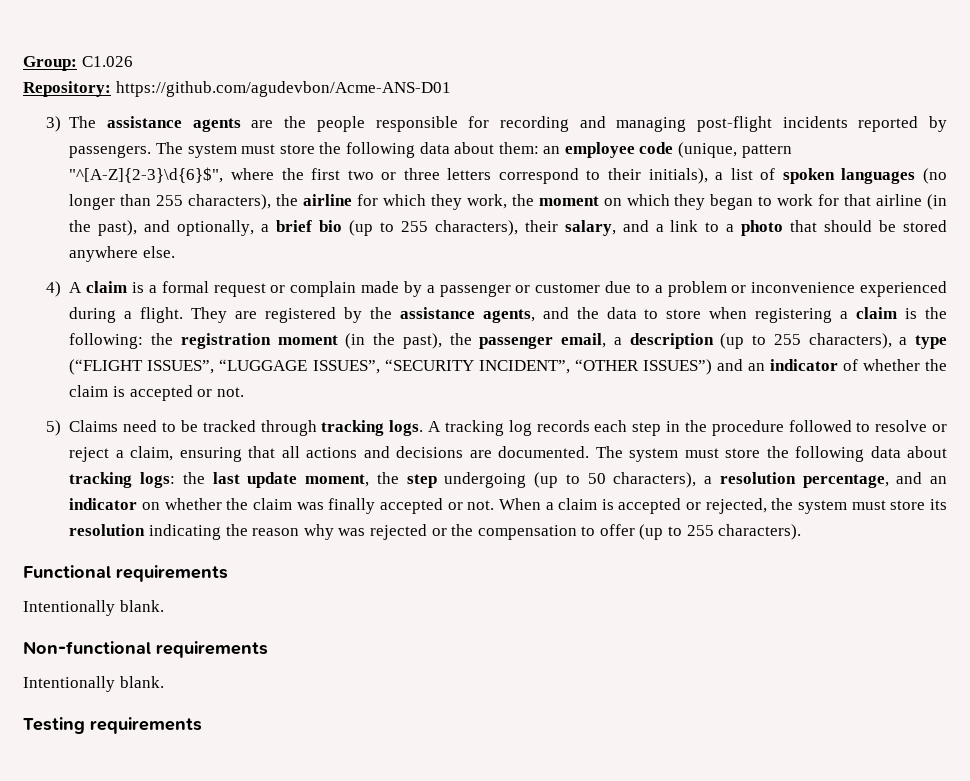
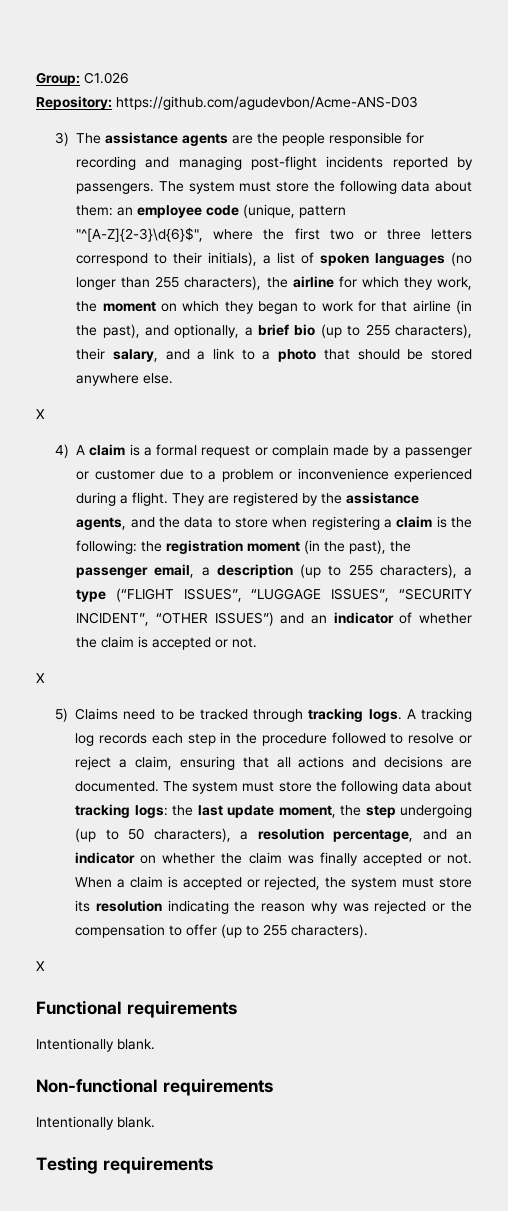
- Repository: https://github.com/agudevbon/Acme-ANS-D01
+ Repository: https://github.com/agudevbon/Acme-ANS-D03
  an employee code (unique, pattern "^[A-Z]{2-3}\d{6}$", where the first two or three letters correspond to their initials), a list of spoken languages (no longer than 255 characters), the airline for which they work, the moment on which they began to work for that airline (in the past), and optionally, a brief bio (up to 255 characters), their salary, and a link to a photo that should be stored anywhere else.
+ X
  They are registered by the assistance agents, and the data to store when registering a claim is the following: the registration moment (in the past), the passenger email, a description (up to 255 characters), a type (“FLIGHT ISSUES”, “LUGGAGE ISSUES”, “SECURITY INCIDENT”, “OTHER ISSUES”) and an indicator of whether the claim is accepted or not.
+ X
  When a claim is accepted or rejected, the system must store its resolution indicating the reason why was rejected or the compensation to offer (up to 255 characters).
+ X

